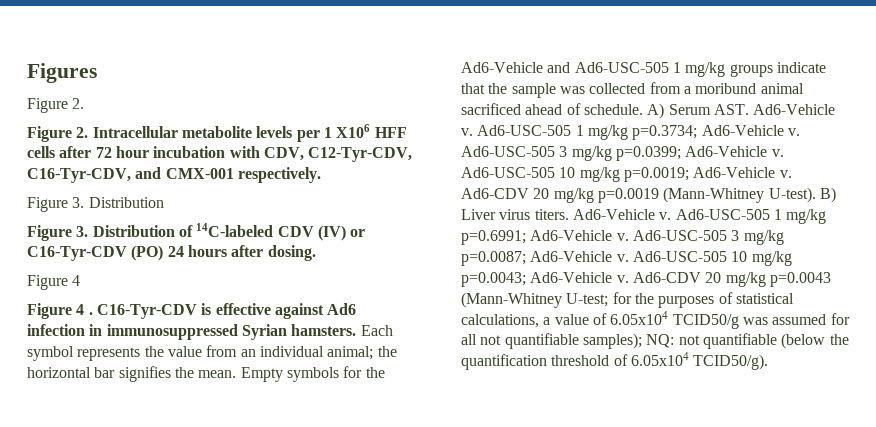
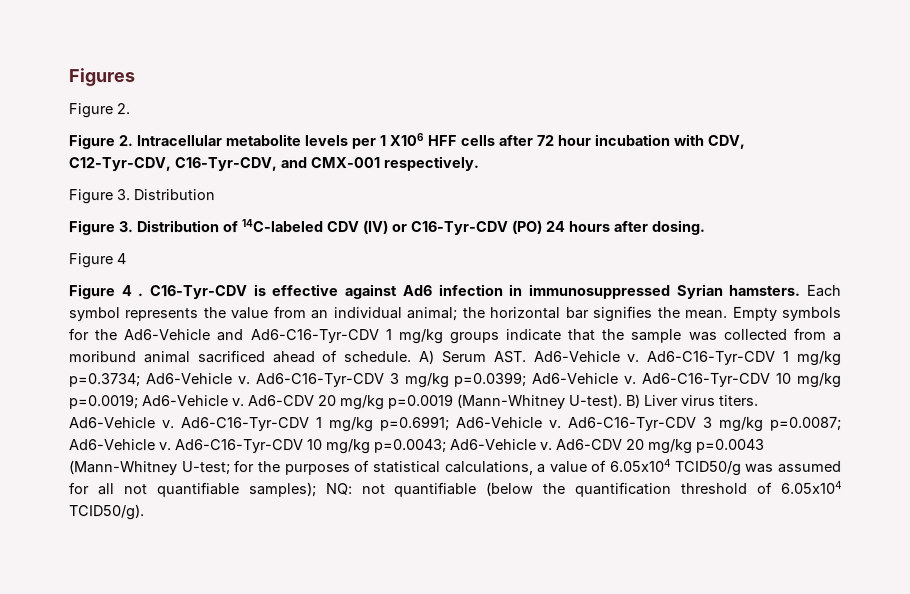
- Empty symbols for the Ad6-Vehicle and Ad6-USC-505 1 mg/kg groups indicate that the sample was collected from a moribund animal sacrificed ahead of schedule.
+ Empty symbols for the Ad6-Vehicle and Ad6-C16-Tyr-CDV 1 mg/kg groups indicate that the sample was collected from a moribund animal sacrificed ahead of schedule.
- Ad6-USC-505 1 mg/kg p=0.3734; Ad6-Vehicle v.
+ Ad6-C16-Tyr-CDV 1 mg/kg p=0.3734; Ad6-Vehicle v.
- Ad6-USC-505 3 mg/kg p=0.0399; Ad6-Vehicle v.
+ Ad6-C16-Tyr-CDV 3 mg/kg p=0.0399; Ad6-Vehicle v.
- Ad6-USC-505 10 mg/kg p=0.0019; Ad6-Vehicle v.
+ Ad6-C16-Tyr-CDV 10 mg/kg p=0.0019; Ad6-Vehicle v.
- Ad6-USC-505 1 mg/kg p=0.6991; Ad6-Vehicle v.
+ Ad6-C16-Tyr-CDV 1 mg/kg p=0.6991; Ad6-Vehicle v.
- Ad6-USC-505 3 mg/kg p=0.0087; Ad6-Vehicle v.
+ Ad6-C16-Tyr-CDV 3 mg/kg p=0.0087; Ad6-Vehicle v.
- Ad6-USC-505 10 mg/kg p=0.0043; Ad6-Vehicle v.
+ Ad6-C16-Tyr-CDV 10 mg/kg p=0.0043; Ad6-Vehicle v.

